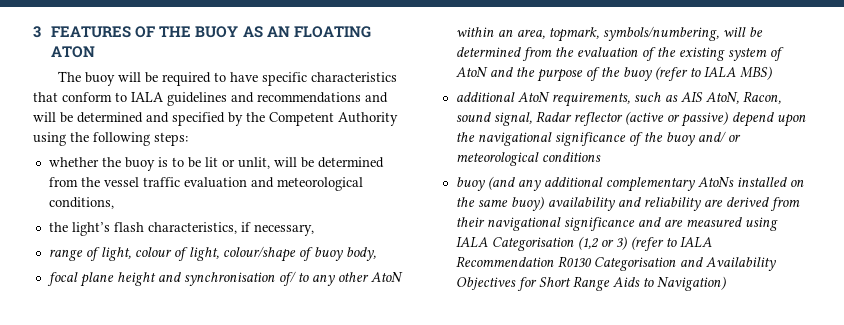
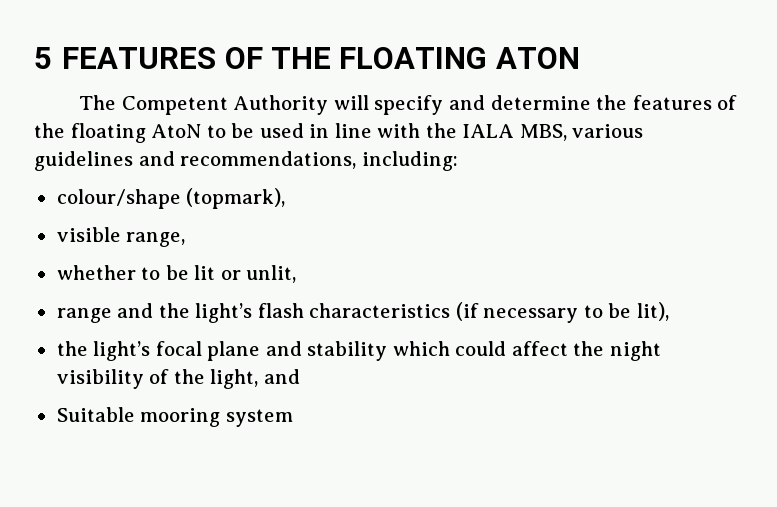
- 3 FEATURES OF THE BUOY AS AN FLOATING ATON
+ 5 FEATURES OF THE FLOATING ATON
- The buoy will be required to have specific characteristics that conform to IALA guidelines and recommendations and will be determined and specified by the Competent Authority using the following steps:
- whether the buoy is to be lit or unlit, will be determined from the vessel traffic evaluation and meteorological conditions,
- the light’s flash characteristics, if necessary,
- range of light, colour of light, colour/shape of buoy body,
- focal plane height and synchronisation of/ to any other AtoN within an area, topmark, symbols/numbering, will be determined from the evaluation of the existing system of AtoN and the purpose of the buoy (refer to IALA MBS)
- additional AtoN requirements, such as AIS AtoN, Racon, sound signal, Radar reflector (active or passive) depend upon the navigational significance of the buoy and/ or meteorological conditions
- buoy (and any additional complementary AtoNs installed on the same buoy) availability and reliability are derived from their navigational significance and are measured using IALA Categorisation (1,2 or 3) (refer to IALA Recommendation R0130 Categorisation and Availability Objectives for Short Range Aids to Navigation)
+ The Competent Authority will specify and determine the features of the floating AtoN to be used in line with the IALA MBS, various guidelines and recommendations, including:
+ colour/shape (topmark),
+ visible range,
+ whether to be lit or unlit,
+ range and the light’s flash characteristics (if necessary to be lit),
+ the light’s focal plane and stability which could affect the night visibility of the light, and
+ Suitable mooring system

